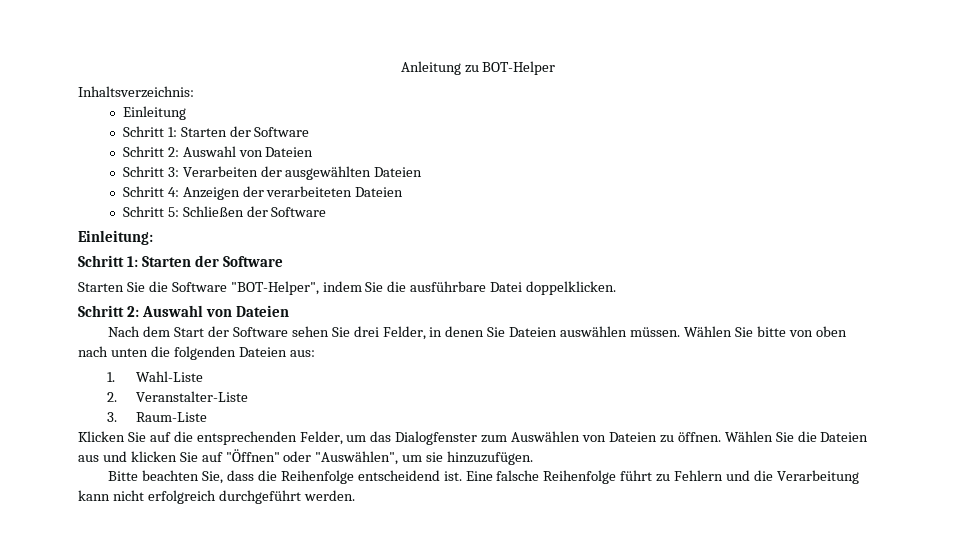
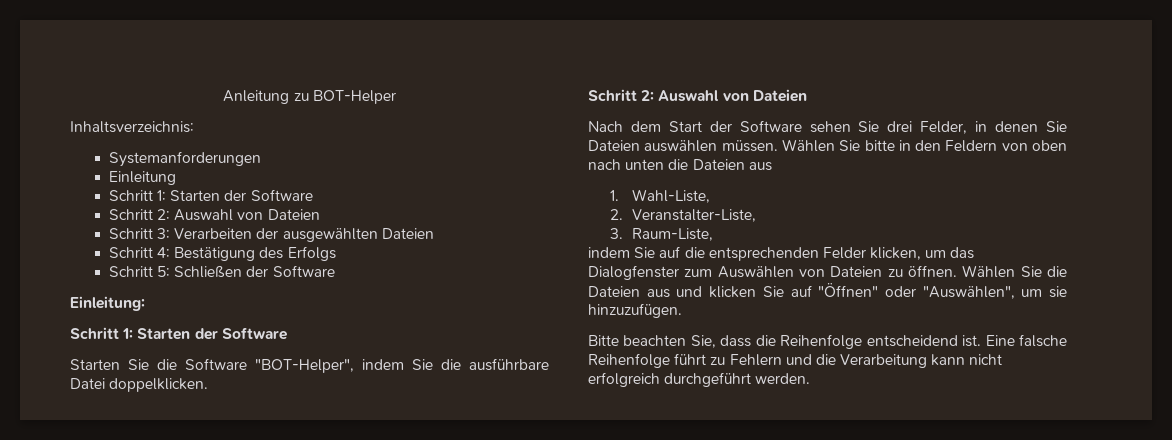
+ Systemanforderungen
- Schritt 4: Anzeigen der verarbeiteten Dateien
+ Schritt 4: Bestätigung des Erfolgs
- Wählen Sie bitte von oben nach unten die folgenden Dateien aus:
+ Wählen Sie bitte in den Feldern von oben nach unten die Dateien aus
- 1. Wahl-Liste
+ 1. Wahl-Liste,
- 2. Veranstalter-Liste
+ 2. Veranstalter-Liste,
- 3. Raum-Liste
- Klicken Sie auf die entsprechenden Felder, um das Dialogfenster zum Auswählen von Dateien zu öffnen.
+ 3. Raum-Liste,
+ indem Sie auf die entsprechenden Felder klicken, um das Dialogfenster zum Auswählen von Dateien zu öffnen.

